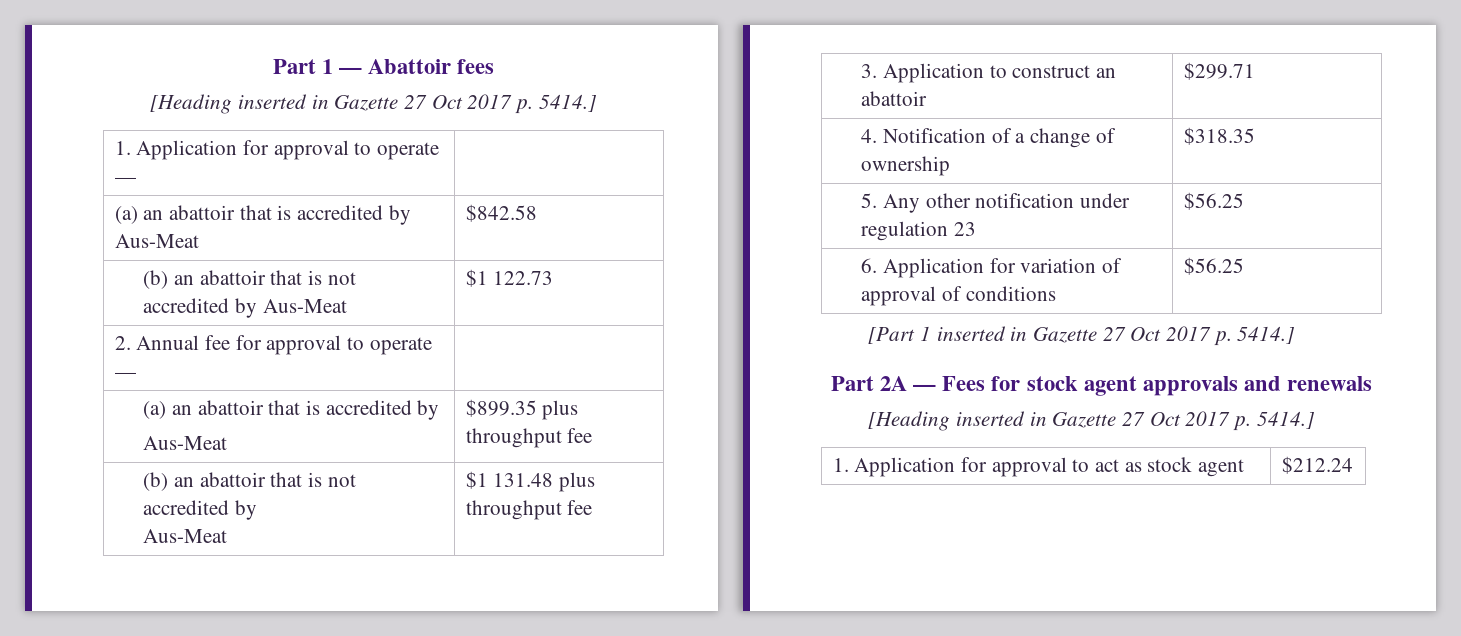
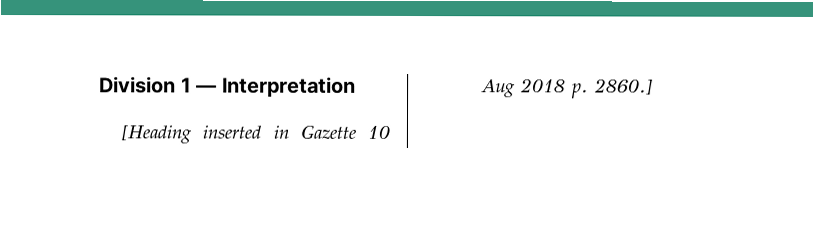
- Part 1 — Abattoir fees
- [Heading inserted in Gazette 27 Oct 2017 p. 5414.]
- 1. Application for approval to operate — |
- (a) an abattoir that is accredited by Aus-Meat | $842.58
- (b) an abattoir that is not accredited by Aus-Meat | $1 122.73
- 2. Annual fee for approval to operate — |
- (a) an abattoir that is accredited by
- Aus-Meat | $899.35 plus throughput fee
- (b) an abattoir that is not accredited by
- Aus-Meat | $1 131.48 plus throughput fee
- 3. Application to construct an abattoir | $299.71
- 4. Notification of a change of ownership | $318.35
- 5. Any other notification under regulation 23 | $56.25
- 6. Application for variation of approval of conditions | $56.25
- [Part 1 inserted in Gazette 27 Oct 2017 p. 5414.]
- Part 2A — Fees for stock agent approvals and renewals
- [Heading inserted in Gazette 27 Oct 2017 p. 5414.]
- 1. Application for approval to act as stock agent | $212.24
+ Division 1 — Interpretation
+ [Heading inserted in Gazette 10 Aug 2018 p. 2860.]

